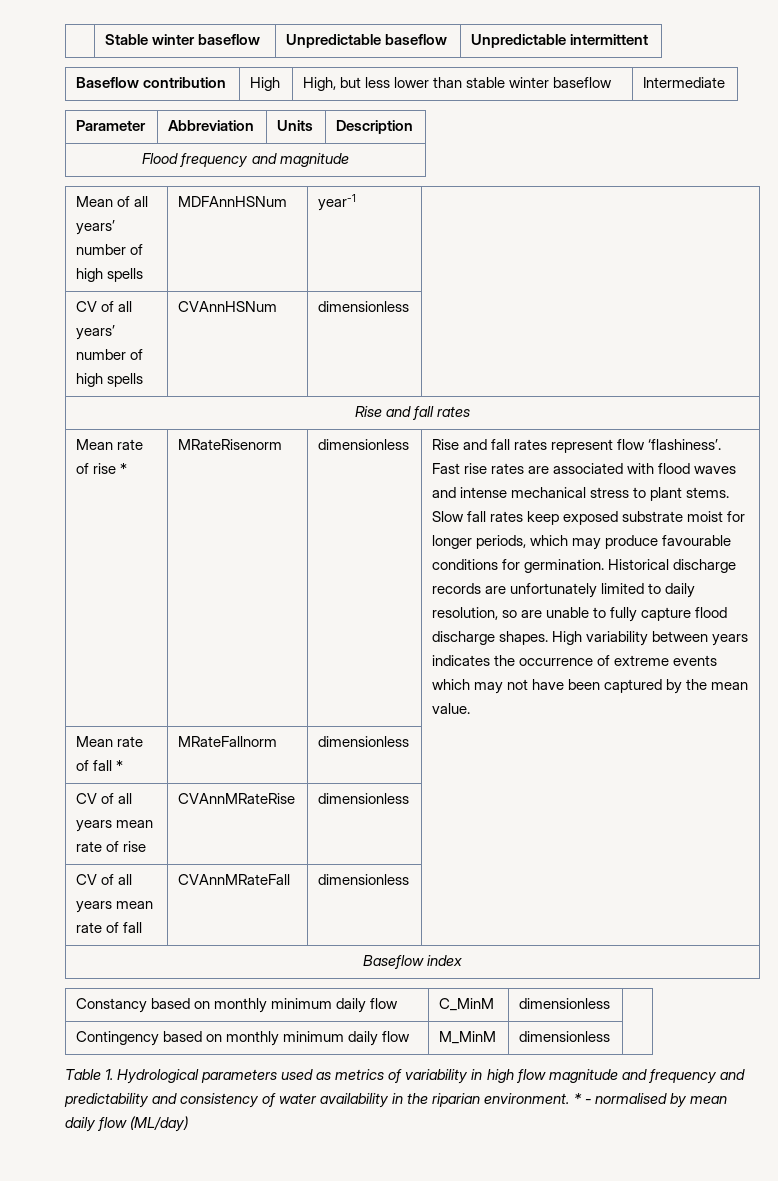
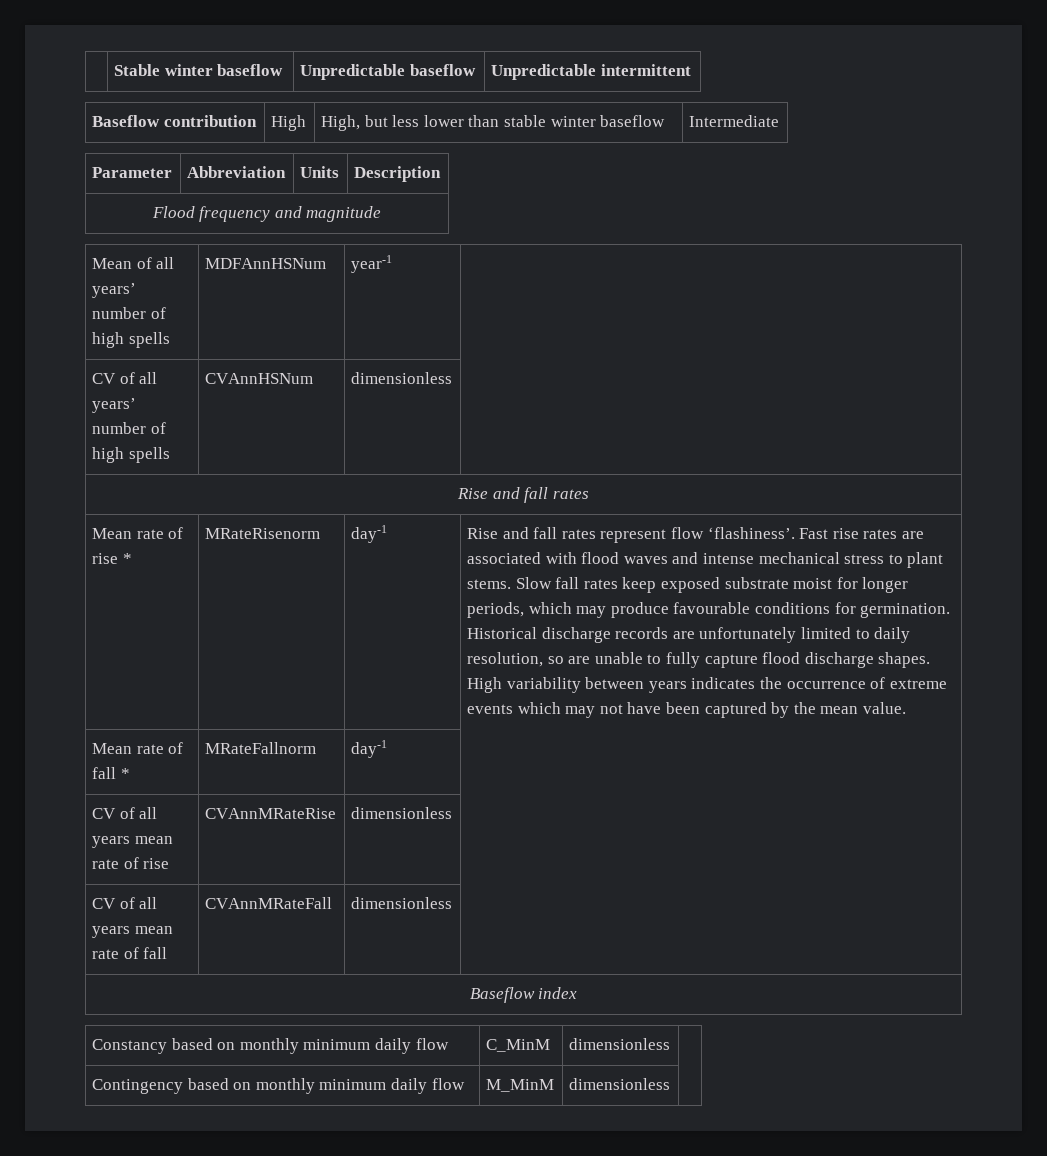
- MRateRisenorm | dimensionless
+ MRateRisenorm | day-1
- Mean rate of fall * | MRateFallnorm | dimensionless |
+ Mean rate of fall * | MRateFallnorm | day-1 |
- Table 1. Hydrological parameters used as metrics of variability in high flow magnitude and frequency and predictability and consistency of water availability in the riparian environment. * - normalised by mean daily flow (ML/day)

